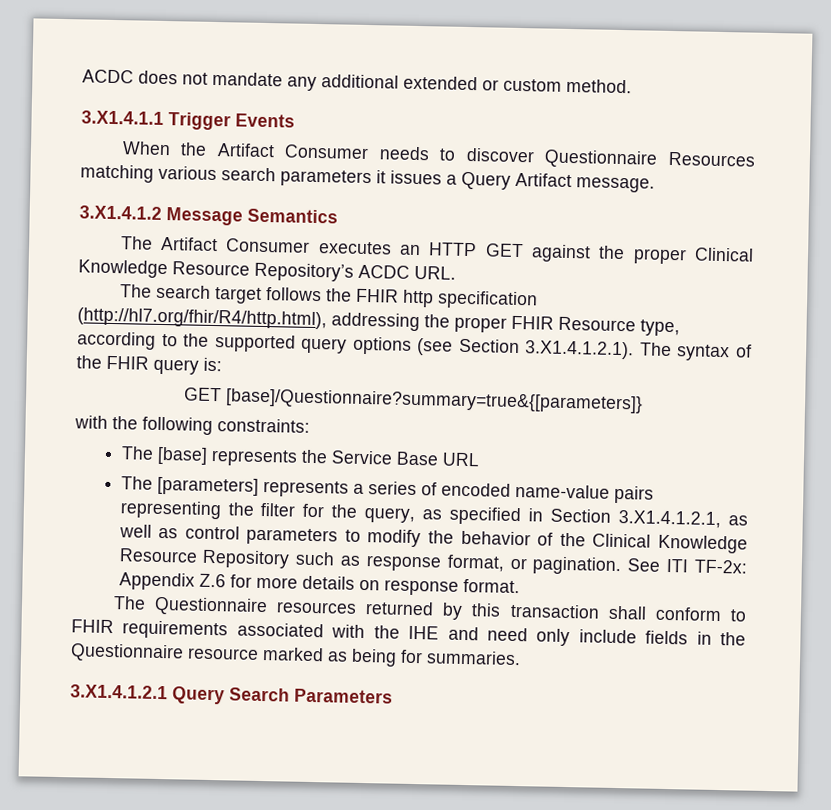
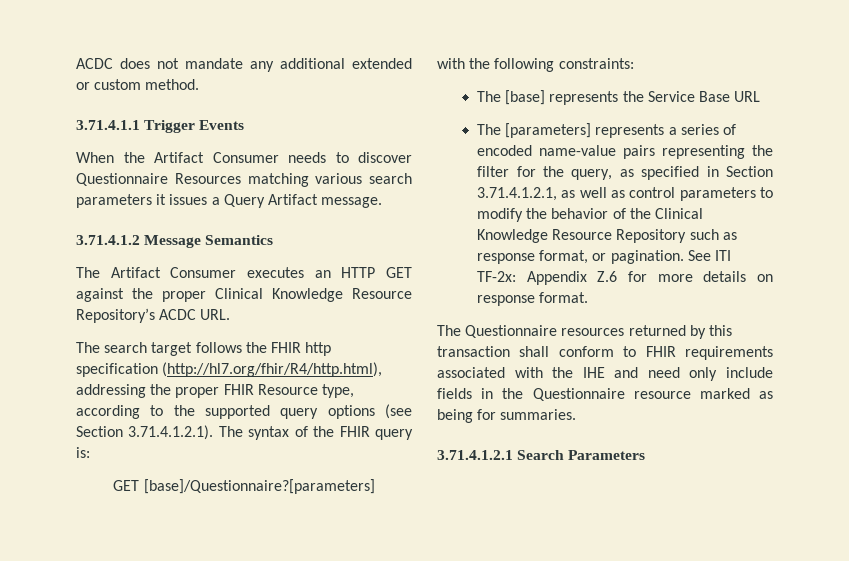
- 3.X1.4.1.1 Trigger Events
+ 3.71.4.1.1 Trigger Events
- 3.X1.4.1.2 Message Semantics
+ 3.71.4.1.2 Message Semantics
- The search target follows the FHIR http specification (http://hl7.org/fhir/R4/http.html), addressing the proper FHIR Resource type, according to the supported query options (see Section 3.X1.4.1.2.1). The syntax of the FHIR query is:
+ The search target follows the FHIR http specification (http://hl7.org/fhir/R4/http.html), addressing the proper FHIR Resource type, according to the supported query options (see Section 3.71.4.1.2.1). The syntax of the FHIR query is:
- GET [base]/Questionnaire?summary=true&{[parameters]}
+ GET [base]/Questionnaire?[parameters]
- The [parameters] represents a series of encoded name-value pairs representing the filter for the query, as specified in Section 3.X1.4.1.2.1, as well as control parameters to modify the behavior of the Clinical Knowledge Resource Repository such as response format, or pagination.
+ The [parameters] represents a series of encoded name-value pairs representing the filter for the query, as specified in Section 3.71.4.1.2.1, as well as control parameters to modify the behavior of the Clinical Knowledge Resource Repository such as response format, or pagination.
- 3.X1.4.1.2.1 Query Search Parameters
+ 3.71.4.1.2.1 Search Parameters

